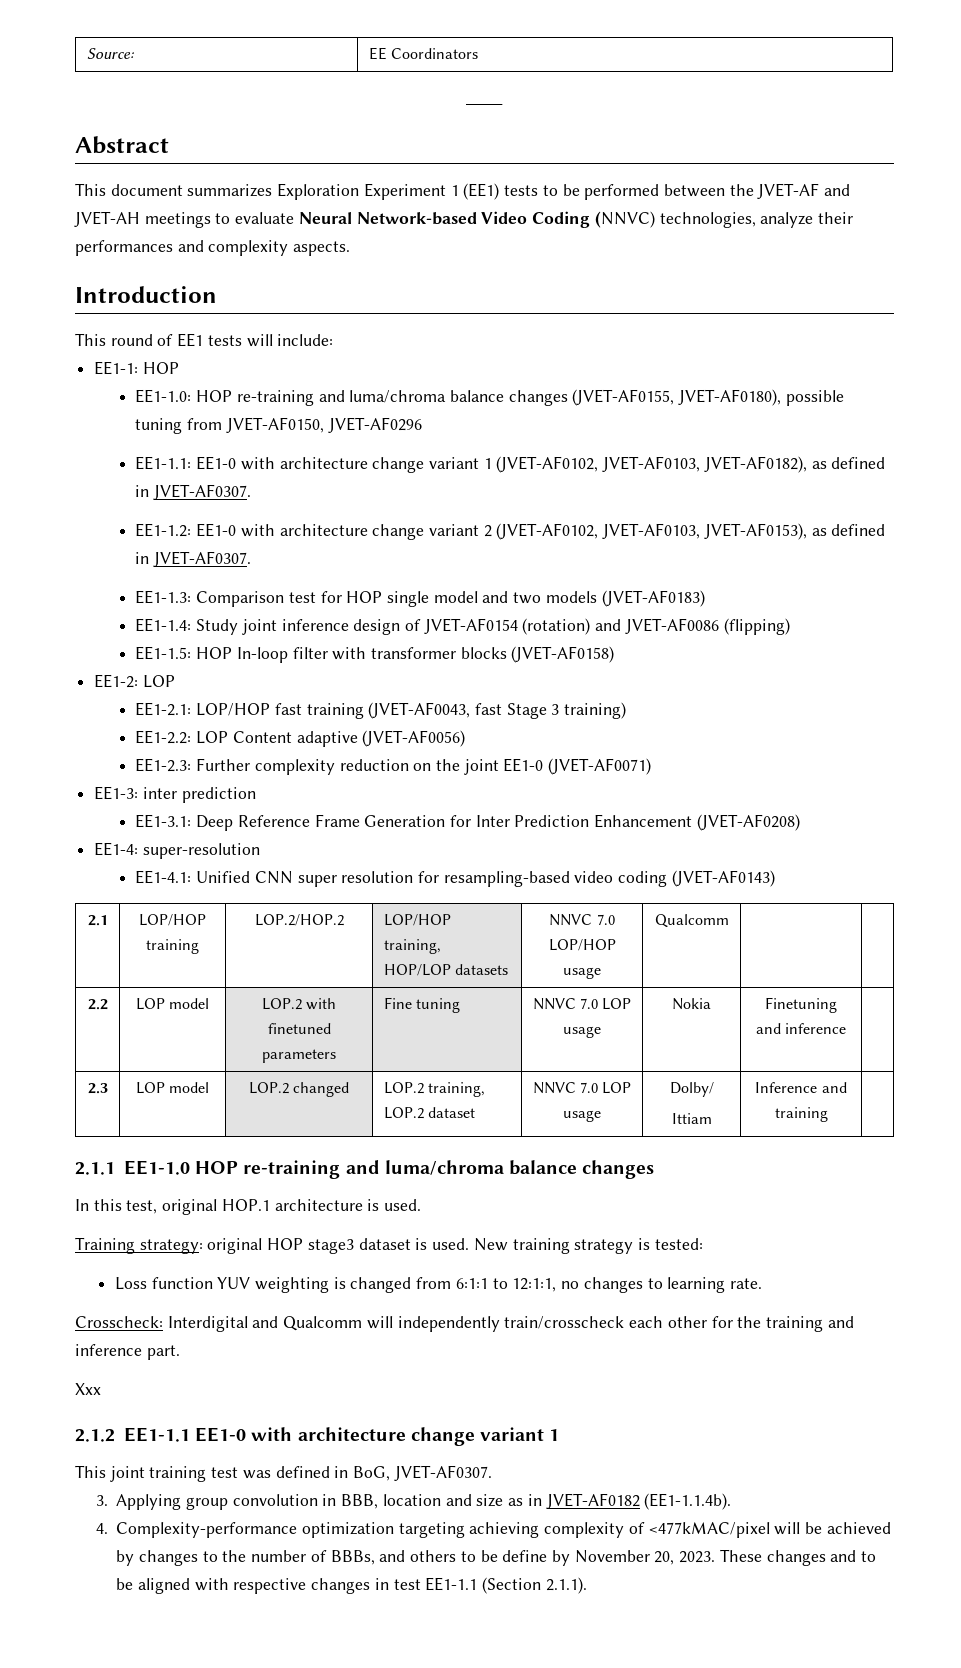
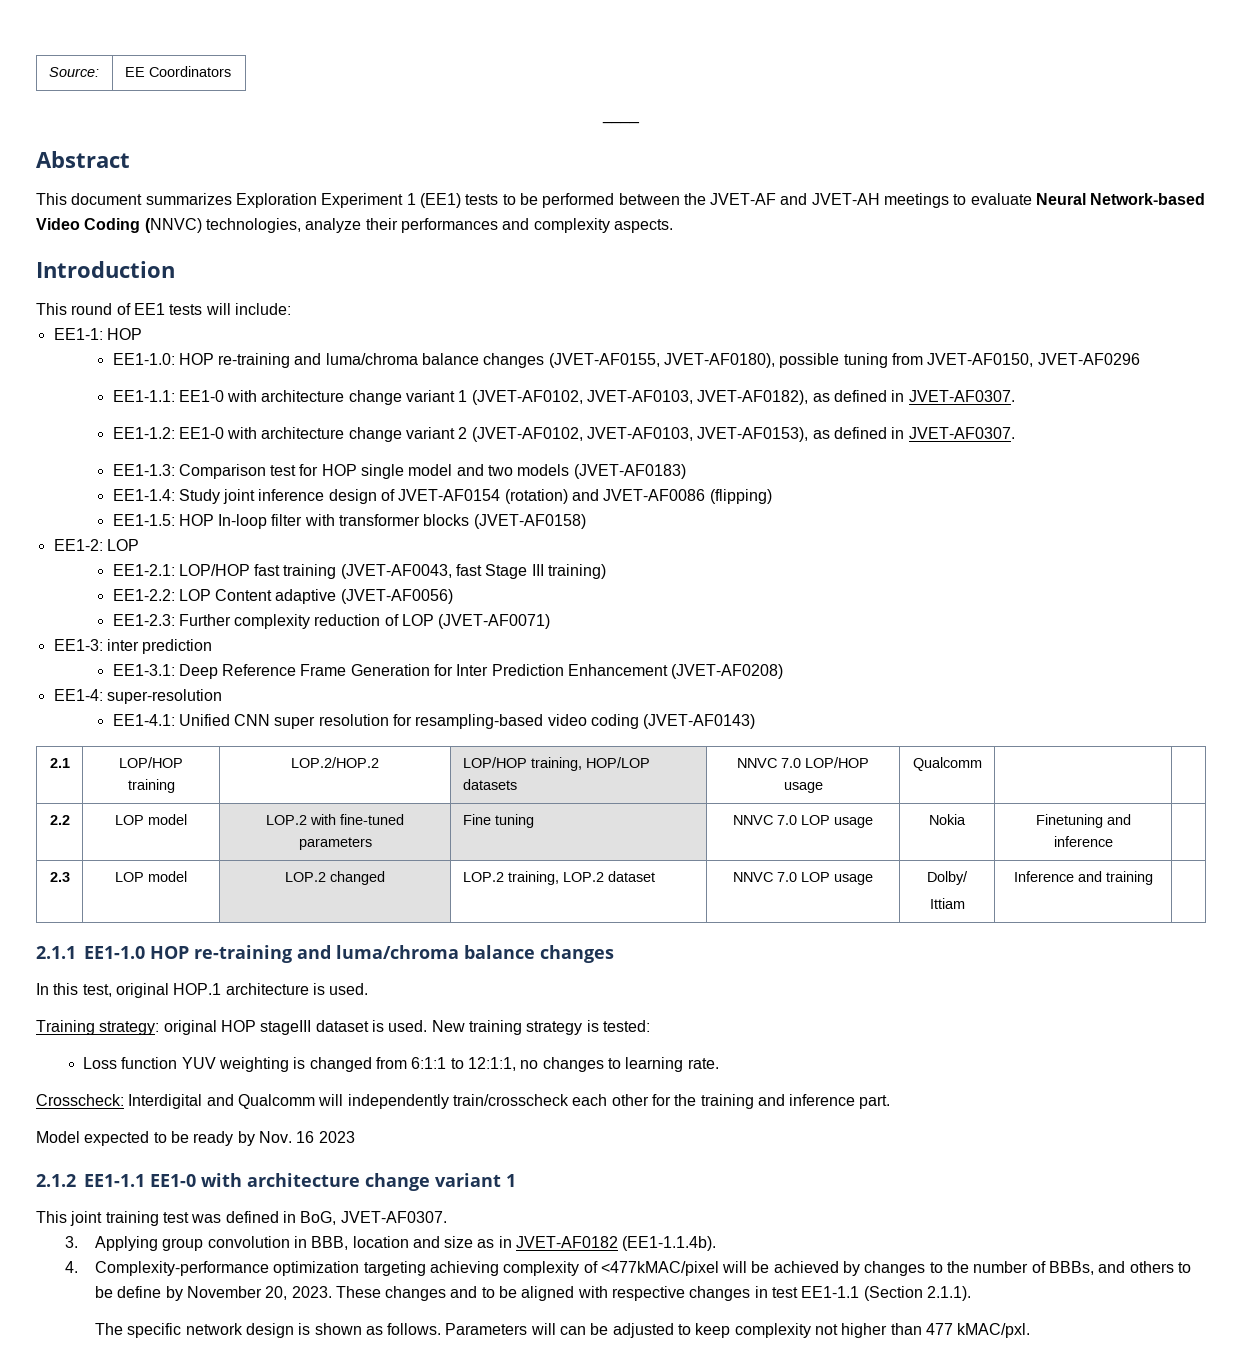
- EE1-2.1: LOP/HOP fast training (JVET-AF0043, fast Stage 3 training)
+ EE1-2.1: LOP/HOP fast training (JVET-AF0043, fast Stage III training)
- EE1-2.3: Further complexity reduction on the joint EE1-0 (JVET-AF0071)
+ EE1-2.3: Further complexity reduction of LOP (JVET-AF0071)
- 2.2 | LOP model | LOP.2 with finetuned parameters | Fine tuning | NNVC 7.0 LOP usage | Nokia | Finetuning and inference |
+ 2.2 | LOP model | LOP.2 with fine-tuned parameters | Fine tuning | NNVC 7.0 LOP usage | Nokia | Finetuning and inference |
- Training strategy: original HOP stage3 dataset is used.
+ Training strategy: original HOP stageIII dataset is used.
- Xxx
+ Model expected to be ready by Nov. 16 2023
+ The specific network design is shown as follows. Parameters will can be adjusted to keep complexity not higher than 477 kMAC/pxl.

